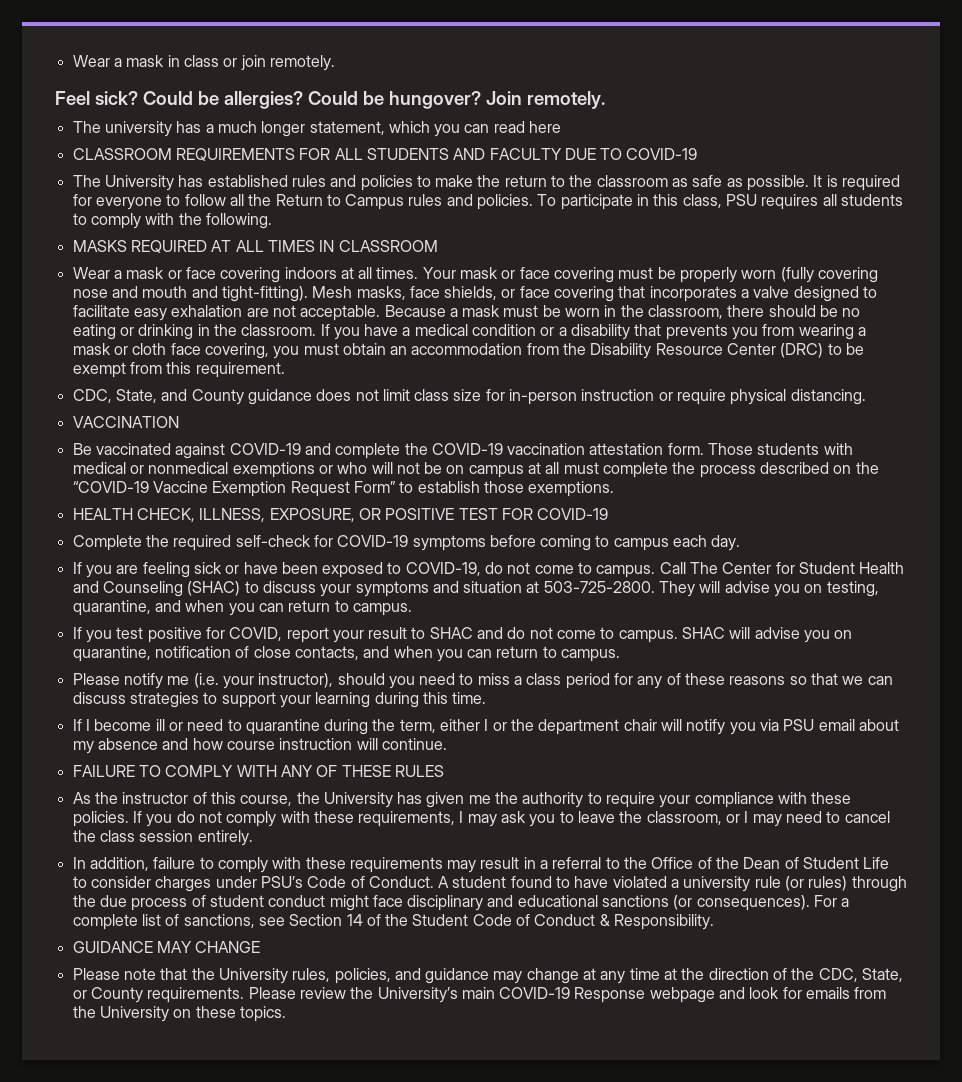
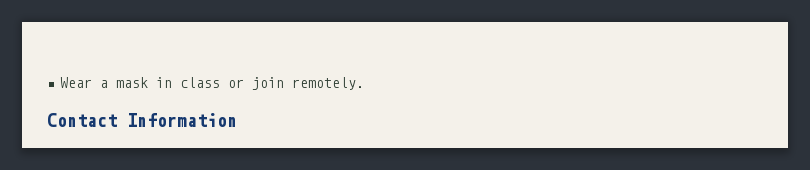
- Feel sick? Could be allergies? Could be hungover? Join remotely.
- The university has a much longer statement, which you can read here
- CLASSROOM REQUIREMENTS FOR ALL STUDENTS AND FACULTY DUE TO COVID-19
- The University has established rules and policies to make the return to the classroom as safe as possible. It is required for everyone to follow all the Return to Campus rules and policies. To participate in this class, PSU requires all students to comply with the following.
- MASKS REQUIRED AT ALL TIMES IN CLASSROOM
- Wear a mask or face covering indoors at all times. Your mask or face covering must be properly worn (fully covering nose and mouth and tight-fitting). Mesh masks, face shields, or face covering that incorporates a valve designed to facilitate easy exhalation are not acceptable. Because a mask must be worn in the classroom, there should be no eating or drinking in the classroom. If you have a medical condition or a disability that prevents you from wearing a mask or cloth face covering, you must obtain an accommodation from the Disability Resource Center (DRC) to be exempt from this requirement.
- CDC, State, and County guidance does not limit class size for in-person instruction or require physical distancing.
- VACCINATION
- Be vaccinated against COVID-19 and complete the COVID-19 vaccination attestation form. Those students with medical or nonmedical exemptions or who will not be on campus at all must complete the process described on the “COVID-19 Vaccine Exemption Request Form” to establish those exemptions.
- HEALTH CHECK, ILLNESS, EXPOSURE, OR POSITIVE TEST FOR COVID-19
- Complete the required self-check for COVID-19 symptoms before coming to campus each day.
- If you are feeling sick or have been exposed to COVID-19, do not come to campus. Call The Center for Student Health and Counseling (SHAC) to discuss your symptoms and situation at 503-725-2800. They will advise you on testing, quarantine, and when you can return to campus.
- If you test positive for COVID, report your result to SHAC and do not come to campus. SHAC will advise you on quarantine, notification of close contacts, and when you can return to campus.
- Please notify me (i.e. your instructor), should you need to miss a class period for any of these reasons so that we can discuss strategies to support your learning during this time.
- If I become ill or need to quarantine during the term, either I or the department chair will notify you via PSU email about my absence and how course instruction will continue.
- FAILURE TO COMPLY WITH ANY OF THESE RULES
- As the instructor of this course, the University has given me the authority to require your compliance with these policies. If you do not comply with these requirements, I may ask you to leave the classroom, or I may need to cancel the class session entirely.
- In addition, failure to comply with these requirements may result in a referral to the Office of the Dean of Student Life to consider charges under PSU’s Code of Conduct. A student found to have violated a university rule (or rules) through the due process of student conduct might face disciplinary and educational sanctions (or consequences). For a complete list of sanctions, see Section 14 of the Student Code of Conduct & Responsibility.
- GUIDANCE MAY CHANGE
- Please note that the University rules, policies, and guidance may change at any time at the direction of the CDC, State, or County requirements. Please review the University’s main COVID-19 Response webpage and look for emails from the University on these topics.
+ Contact Information

